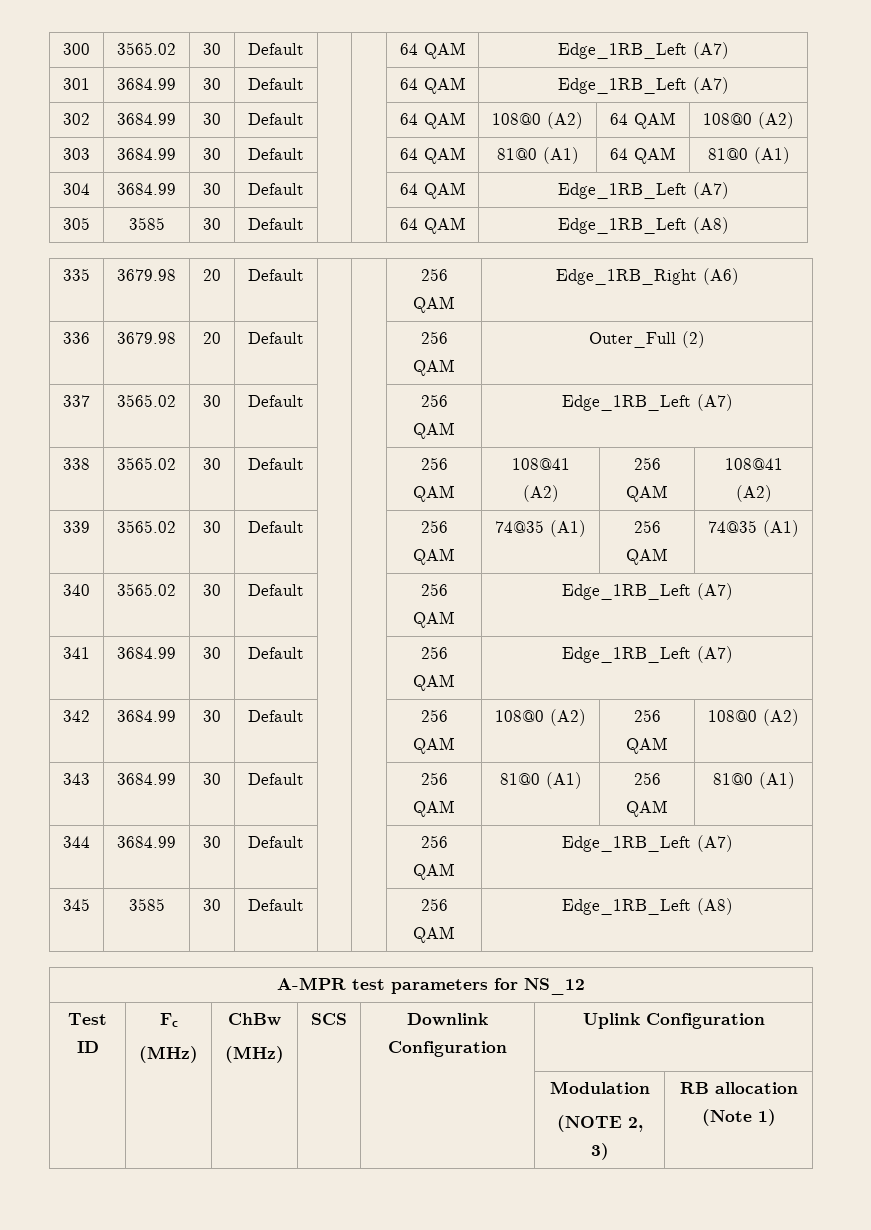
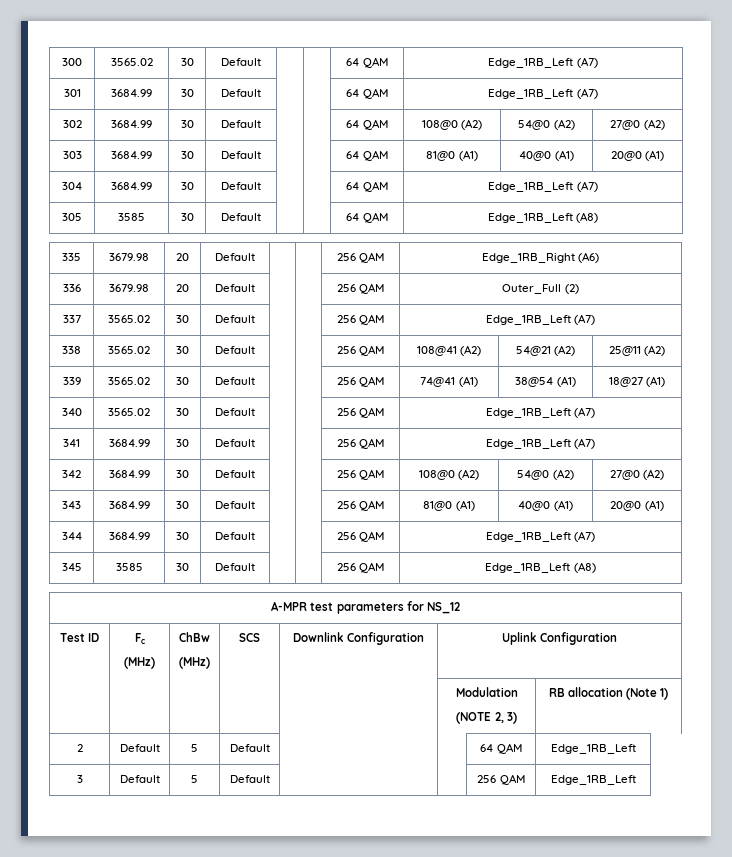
- 302 | 3684.99 | 30 | Default | | | 64 QAM | 108@0 (A2) | 64 QAM | 108@0 (A2)
+ 302 | 3684.99 | 30 | Default | | | 64 QAM | 108@0 (A2) | 54@0 (A2) | 27@0 (A2)
- 303 | 3684.99 | 30 | Default | | | 64 QAM | 81@0 (A1) | 64 QAM | 81@0 (A1)
+ 303 | 3684.99 | 30 | Default | | | 64 QAM | 81@0 (A1) | 40@0 (A1) | 20@0 (A1)
- 338 | 3565.02 | 30 | Default | | | 256 QAM | 108@41 (A2) | 256 QAM | 108@41 (A2)
+ 338 | 3565.02 | 30 | Default | | | 256 QAM | 108@41 (A2) | 54@21 (A2) | 25@11 (A2)
- 339 | 3565.02 | 30 | Default | | | 256 QAM | 74@35 (A1) | 256 QAM | 74@35 (A1)
+ 339 | 3565.02 | 30 | Default | | | 256 QAM | 74@41 (A1) | 38@54 (A1) | 18@27 (A1)
- 342 | 3684.99 | 30 | Default | | | 256 QAM | 108@0 (A2) | 256 QAM | 108@0 (A2)
+ 342 | 3684.99 | 30 | Default | | | 256 QAM | 108@0 (A2) | 54@0 (A2) | 27@0 (A2)
- 343 | 3684.99 | 30 | Default | | | 256 QAM | 81@0 (A1) | 256 QAM | 81@0 (A1)
+ 343 | 3684.99 | 30 | Default | | | 256 QAM | 81@0 (A1) | 40@0 (A1) | 20@0 (A1)
+ 2 | Default | 5 | Default | | | 64 QAM | Edge_1RB_Left
+ 3 | Default | 5 | Default | | | 256 QAM | Edge_1RB_Left

